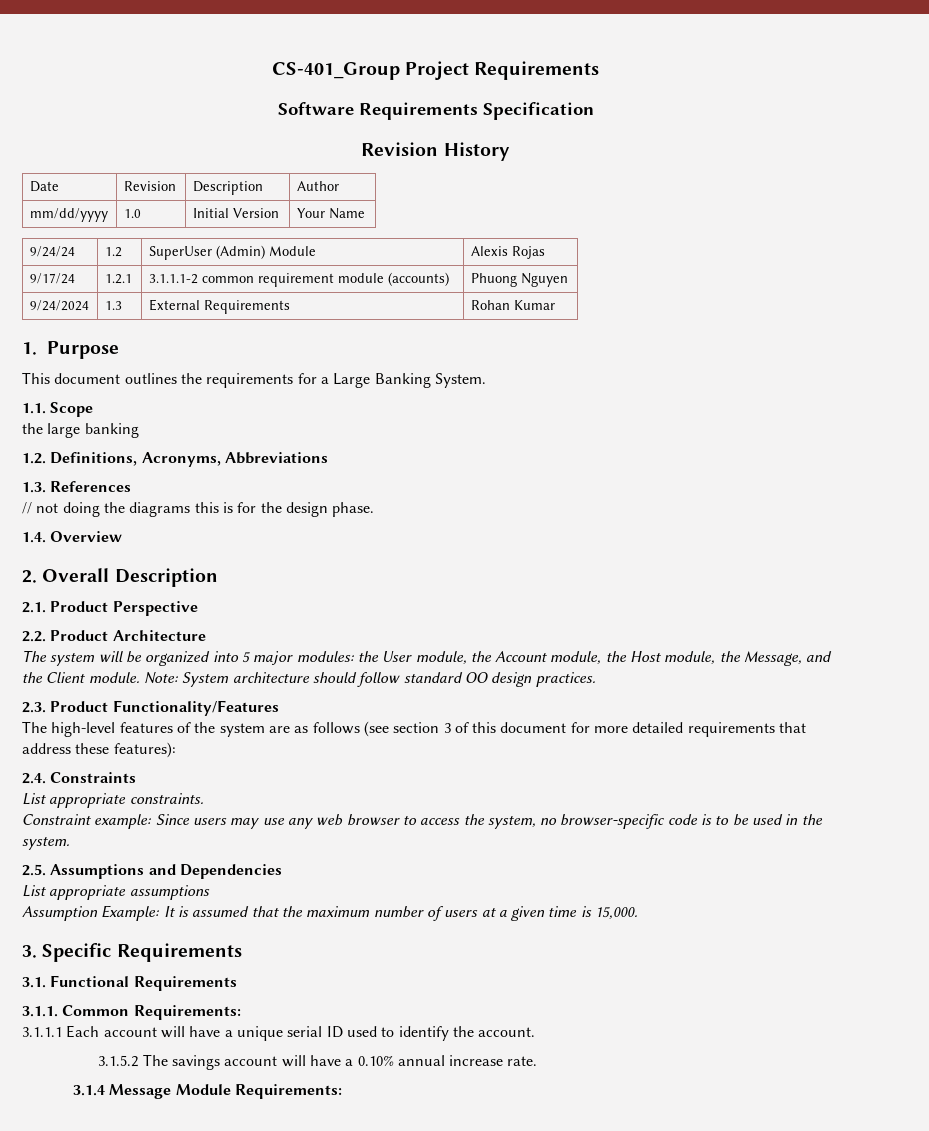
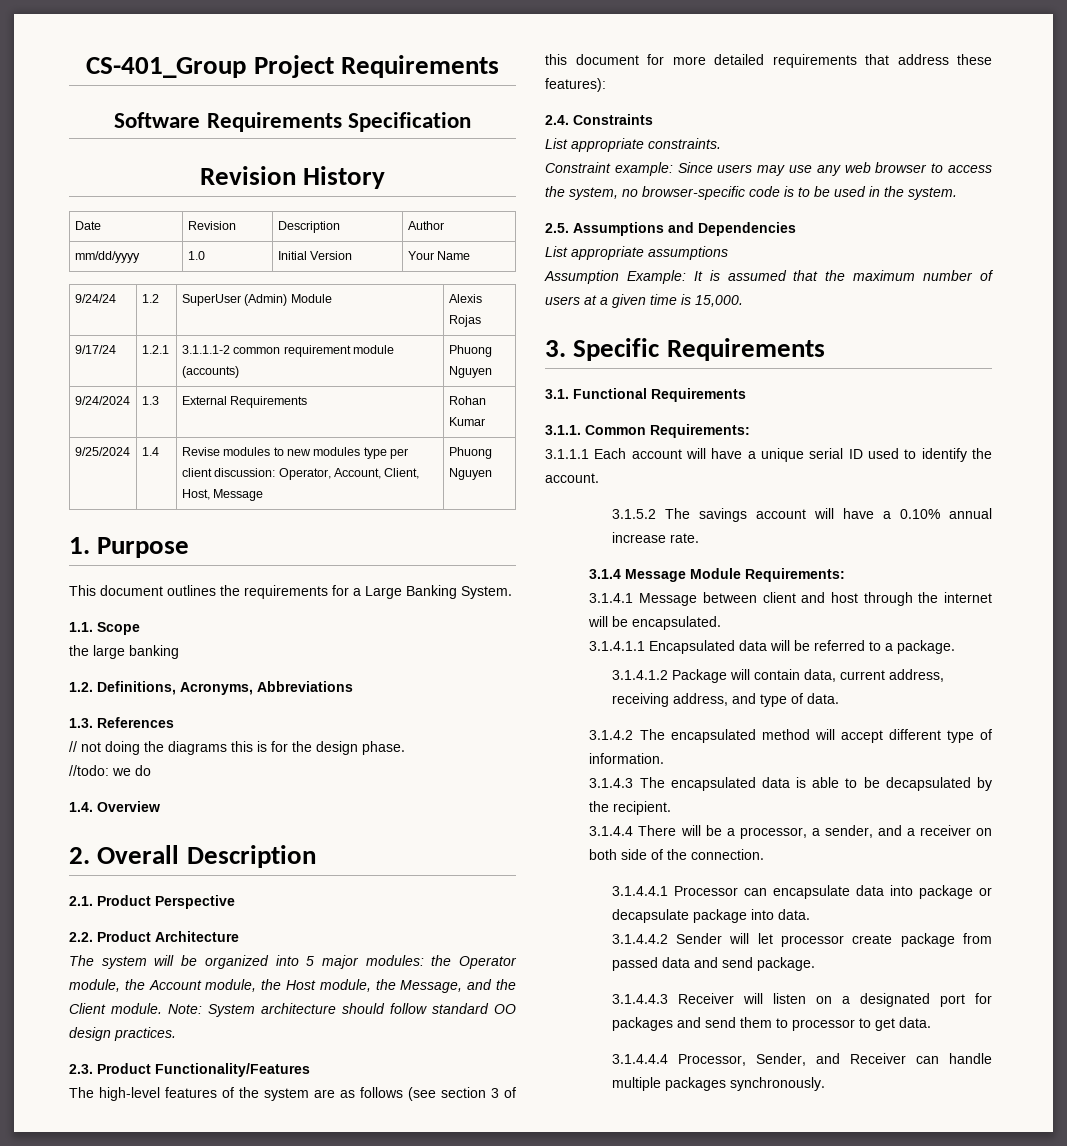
+ 9/25/2024 | 1.4 | Revise modules to new modules type per client discussion: Operator, Account, Client, Host, Message | Phuong Nguyen
+ //todo: we do
- The system will be organized into 5 major modules: the User module, the Account module, the Host module, the Message, and the Client module.
+ The system will be organized into 5 major modules: the Operator module, the Account module, the Host module, the Message, and the Client module.
+ 3.1.4.1 Message between client and host through the internet will be encapsulated.
+ 3.1.4.1.1 Encapsulated data will be referred to a package.
+ 3.1.4.1.2 Package will contain data, current address, receiving address, and type of data.
+ 3.1.4.2 The encapsulated method will accept different type of information.
+ 3.1.4.3 The encapsulated data is able to be decapsulated by the recipient.
+ 3.1.4.4 There will be a processor, a sender, and a receiver on both side of the connection.
+ 3.1.4.4.1 Processor can encapsulate data into package or decapsulate package into data.
+ 3.1.4.4.2 Sender will let processor create package from passed data and send package.
+ 3.1.4.4.3 Receiver will listen on a designated port for packages and send them to processor to get data.
+ 3.1.4.4.4 Processor, Sender, and Receiver can handle multiple packages synchronously.

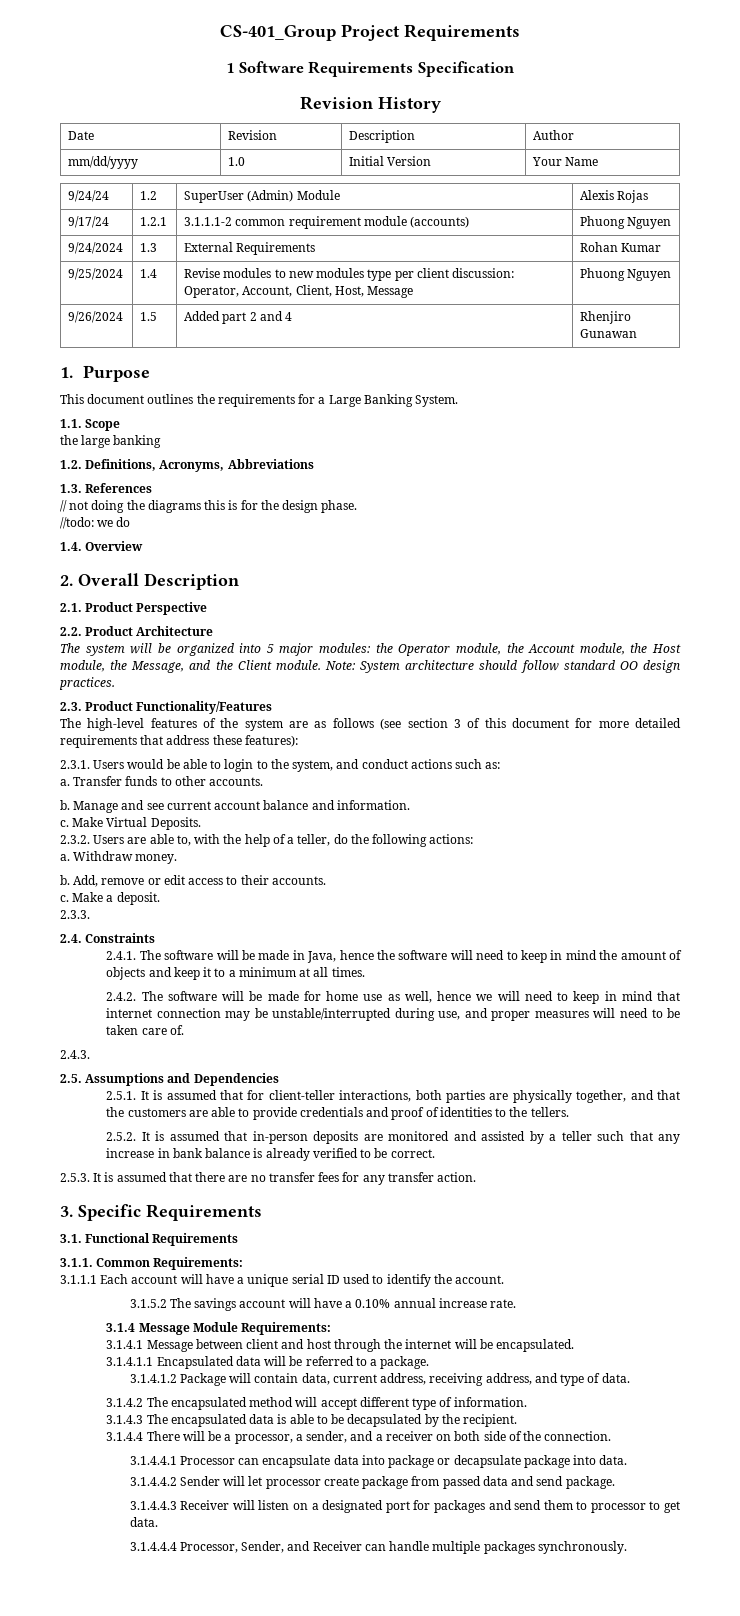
- Software Requirements Specification
+ 1 Software Requirements Specification
+ 9/26/2024 | 1.5 | Added part 2 and 4 | Rhenjiro Gunawan
+ 2.3.1. Users would be able to login to the system, and conduct actions such as:
+ a. Transfer funds to other accounts.
+ b. Manage and see current account balance and information.
+ c. Make Virtual Deposits.
+ 2.3.2. Users are able to, with the help of a teller, do the following actions:
+ a. Withdraw money.
+ b. Add, remove or edit access to their accounts.
+ c. Make a deposit.
+ 2.3.3.
  2.4. Constraints
- List appropriate constraints.
- Constraint example: Since users may use any web browser to access the system, no browser-specific code is to be used in the system.
+ 2.4.1. The software will be made in Java, hence the software will need to keep in mind the amount of objects and keep it to a minimum at all times.
+ 2.4.2. The software will be made for home use as well, hence we will need to keep in mind that internet connection may be unstable/interrupted during use, and proper measures will need to be taken care of.
+ 2.4.3.
  2.5. Assumptions and Dependencies
- List appropriate assumptions
- Assumption Example: It is assumed that the maximum number of users at a given time is 15,000.
+ 2.5.1. It is assumed that for client-teller interactions, both parties are physically together, and that the customers are able to provide credentials and proof of identities to the tellers.
+ 2.5.2. It is assumed that in-person deposits are monitored and assisted by a teller such that any increase in bank balance is already verified to be correct.
+ 2.5.3. It is assumed that there are no transfer fees for any transfer action.

